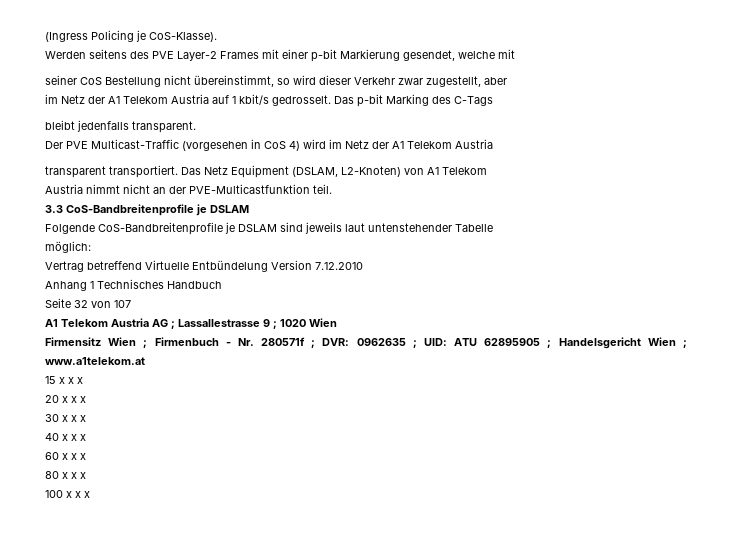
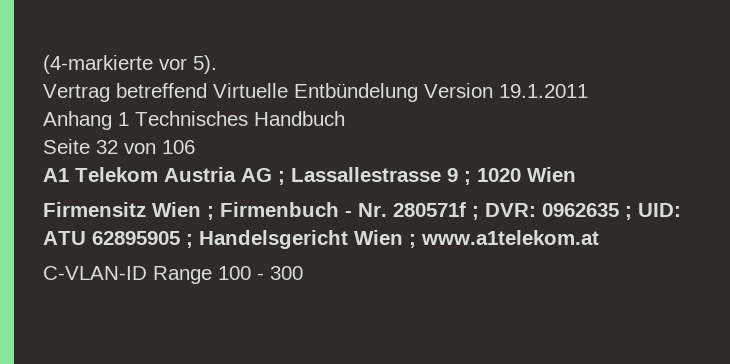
- (Ingress Policing je CoS-Klasse).
- Werden seitens des PVE Layer-2 Frames mit einer p-bit Markierung gesendet, welche mit
- seiner CoS Bestellung nicht übereinstimmt, so wird dieser Verkehr zwar zugestellt, aber
- im Netz der A1 Telekom Austria auf 1 kbit/s gedrosselt. Das p-bit Marking des C-Tags
- bleibt jedenfalls transparent.
- Der PVE Multicast-Traffic (vorgesehen in CoS 4) wird im Netz der A1 Telekom Austria
- transparent transportiert. Das Netz Equipment (DSLAM, L2-Knoten) von A1 Telekom
- Austria nimmt nicht an der PVE-Multicastfunktion teil.
- 3.3 CoS-Bandbreitenprofile je DSLAM
- Folgende CoS-Bandbreitenprofile je DSLAM sind jeweils laut untenstehender Tabelle
- möglich:
+ (4-markierte vor 5).
- Vertrag betreffend Virtuelle Entbündelung Version 7.12.2010
+ Vertrag betreffend Virtuelle Entbündelung Version 19.1.2011
- Seite 32 von 107
+ Seite 32 von 106
- 15 x x x
- 20 x x x
- 30 x x x
- 40 x x x
- 60 x x x
- 80 x x x
- 100 x x x
+ C-VLAN-ID Range 100 - 300

